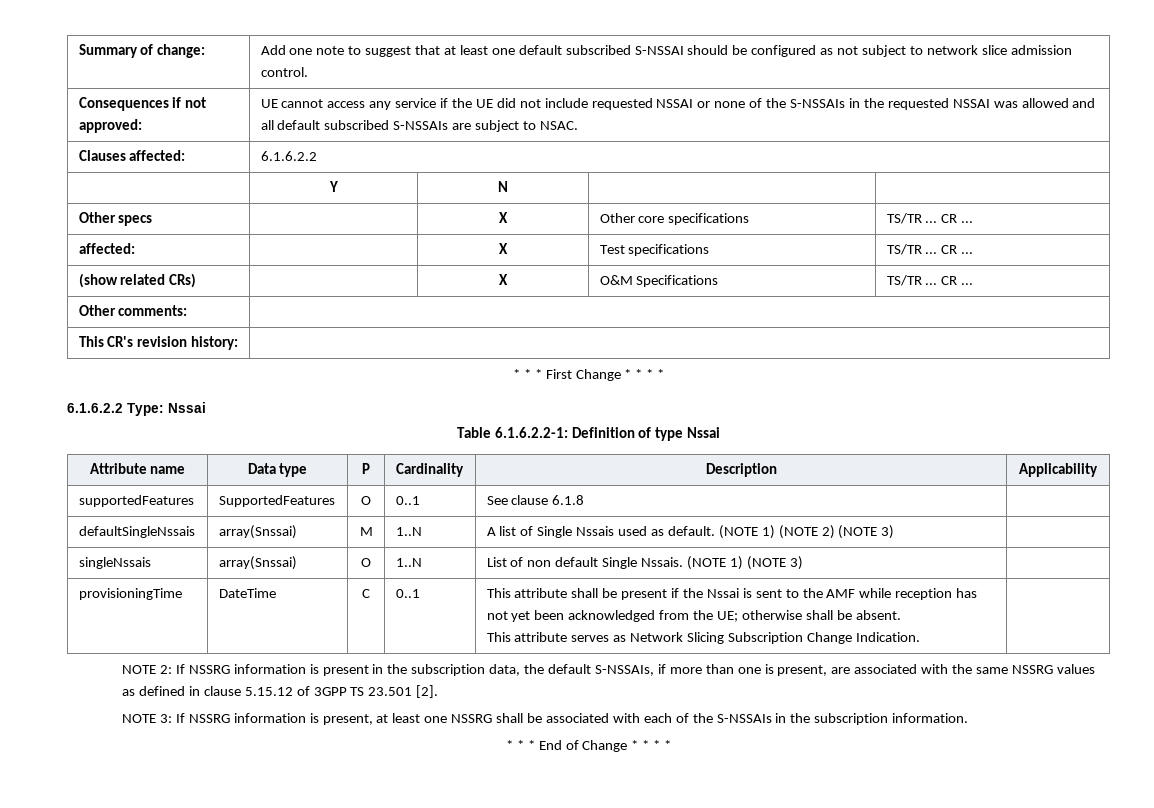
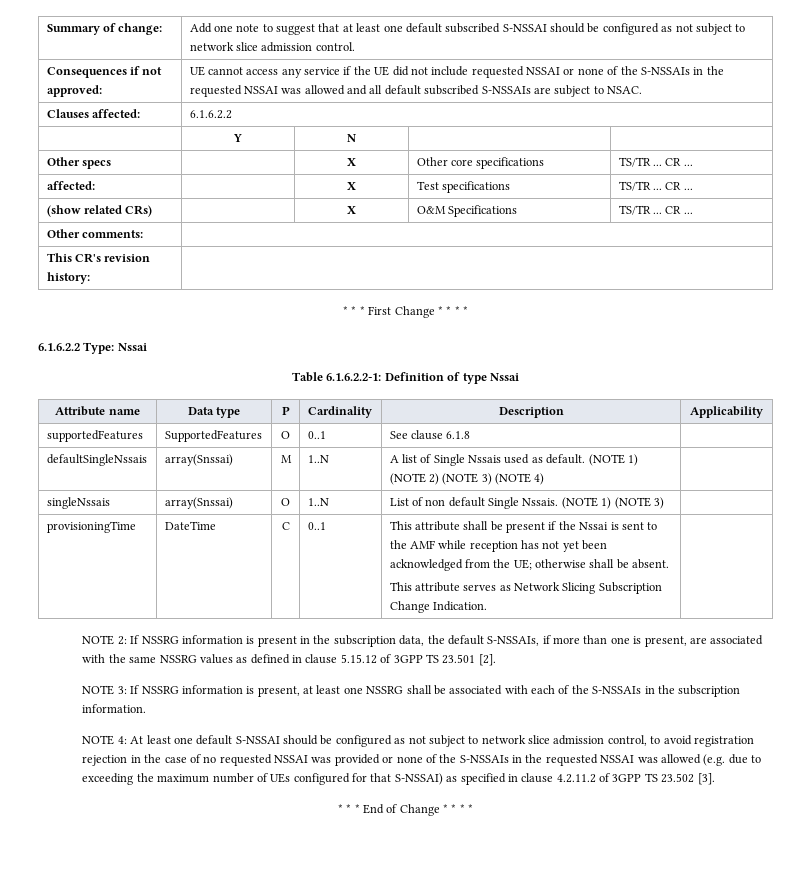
- defaultSingleNssais | array(Snssai) | M | 1..N | A list of Single Nssais used as default. (NOTE 1) (NOTE 2) (NOTE 3) |
+ defaultSingleNssais | array(Snssai) | M | 1..N | A list of Single Nssais used as default. (NOTE 1) (NOTE 2) (NOTE 3) (NOTE 4) |
+ NOTE 4: At least one default S-NSSAI should be configured as not subject to network slice admission control, to avoid registration rejection in the case of no requested NSSAI was provided or none of the S-NSSAIs in the requested NSSAI was allowed (e.g. due to exceeding the maximum number of UEs configured for that S-NSSAI) as specified in clause 4.2.11.2 of 3GPP TS 23.502 [3].

